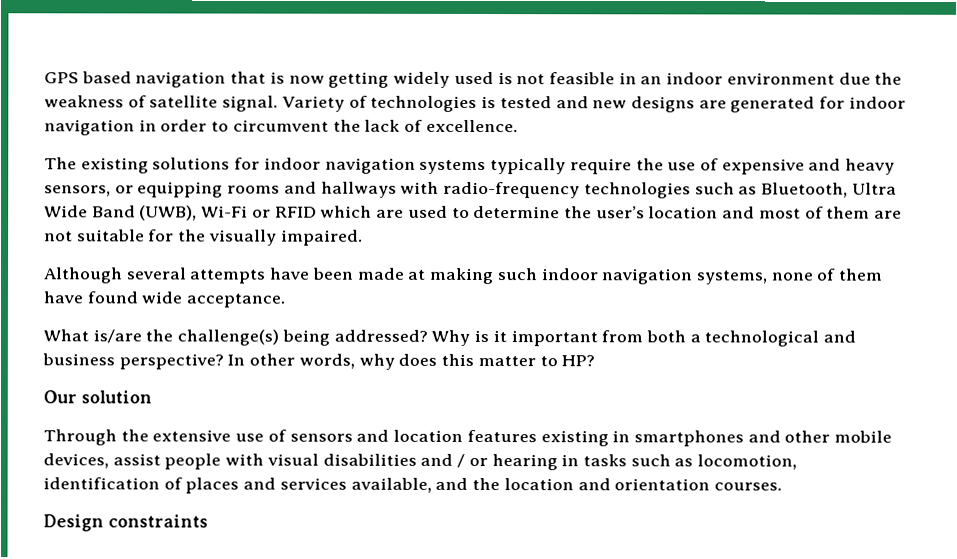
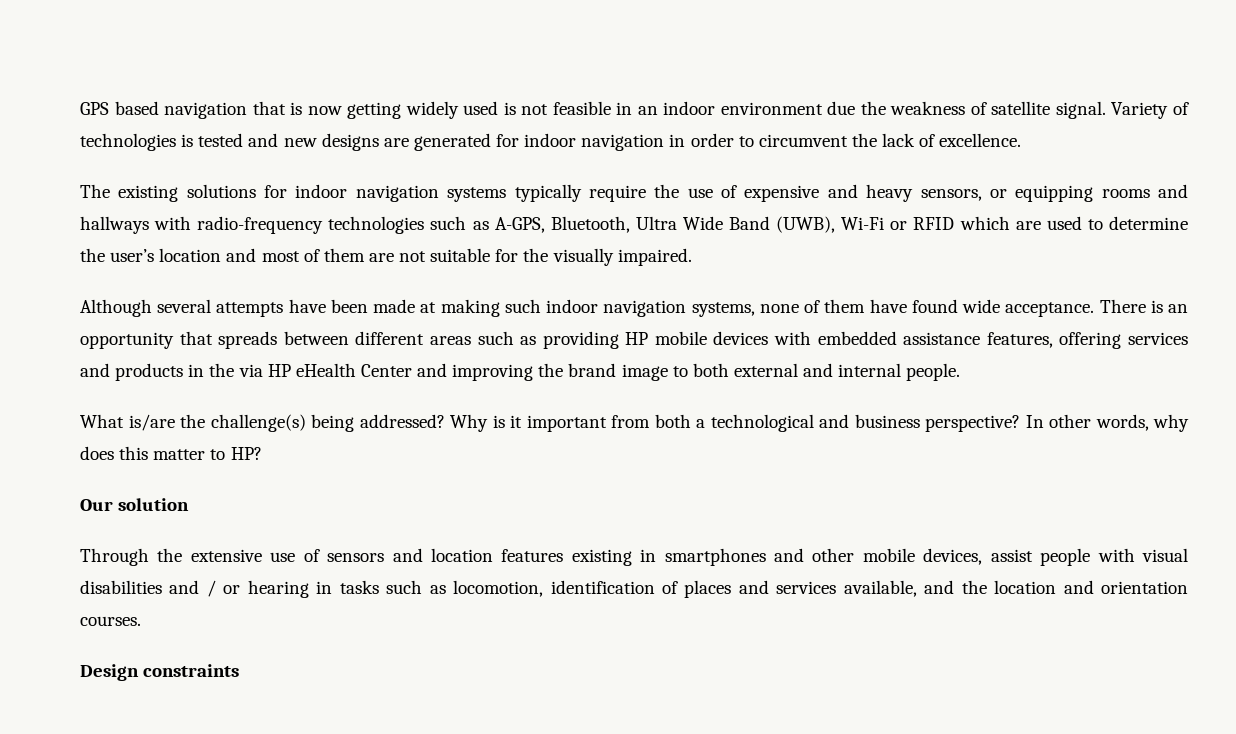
- The existing solutions for indoor navigation systems typically require the use of expensive and heavy sensors, or equipping rooms and hallways with radio-frequency technologies such as Bluetooth, Ultra Wide Band (UWB), Wi-Fi or RFID which are used to determine the user’s location and most of them are not suitable for the visually impaired.
+ The existing solutions for indoor navigation systems typically require the use of expensive and heavy sensors, or equipping rooms and hallways with radio-frequency technologies such as A-GPS, Bluetooth, Ultra Wide Band (UWB), Wi-Fi or RFID which are used to determine the user’s location and most of them are not suitable for the visually impaired.
+ There is an opportunity that spreads between different areas such as providing HP mobile devices with embedded assistance features, offering services and products in the via HP eHealth Center and improving the brand image to both external and internal people.

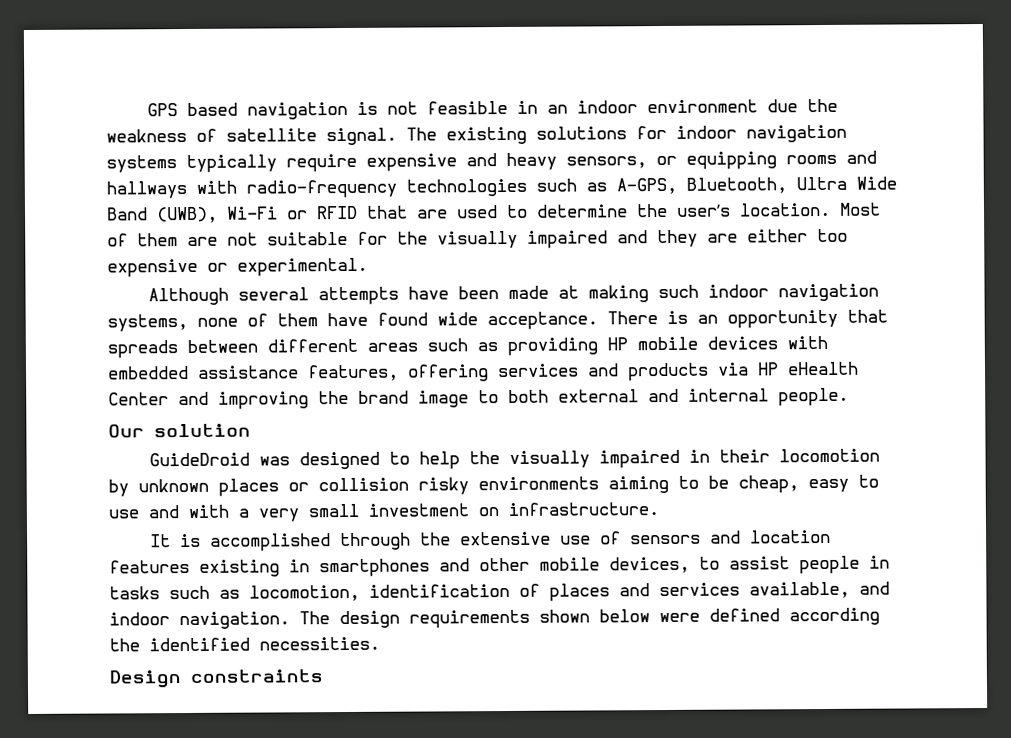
- GPS based navigation that is now getting widely used is not feasible in an indoor environment due the weakness of satellite signal. Variety of technologies is tested and new designs are generated for indoor navigation in order to circumvent the lack of excellence.
- The existing solutions for indoor navigation systems typically require the use of expensive and heavy sensors, or equipping rooms and hallways with radio-frequency technologies such as A-GPS, Bluetooth, Ultra Wide Band (UWB), Wi-Fi or RFID which are used to determine the user’s location and most of them are not suitable for the visually impaired.
+ GPS based navigation is not feasible in an indoor environment due the weakness of satellite signal. The existing solutions for indoor navigation systems typically require expensive and heavy sensors, or equipping rooms and hallways with radio-frequency technologies such as A-GPS, Bluetooth, Ultra Wide Band (UWB), Wi-Fi or RFID that are used to determine the user’s location. Most of them are not suitable for the visually impaired and they are either too expensive or experimental.
- There is an opportunity that spreads between different areas such as providing HP mobile devices with embedded assistance features, offering services and products in the via HP eHealth Center and improving the brand image to both external and internal people.
+ There is an opportunity that spreads between different areas such as providing HP mobile devices with embedded assistance features, offering services and products via HP eHealth Center and improving the brand image to both external and internal people.
- What is/are the challenge(s) being addressed? Why is it important from both a technological and business perspective? In other words, why does this matter to HP?
  Our solution
- Through the extensive use of sensors and location features existing in smartphones and other mobile devices, assist people with visual disabilities and / or hearing in tasks such as locomotion, identification of places and services available, and the location and orientation courses.
+ GuideDroid was designed to help the visually impaired in their locomotion by unknown places or collision risky environments aiming to be cheap, easy to use and with a very small investment on infrastructure.
+ It is accomplished through the extensive use of sensors and location features existing in smartphones and other mobile devices, to assist people in tasks such as locomotion, identification of places and services available, and indoor navigation. The design requirements shown below were defined according the identified necessities.

